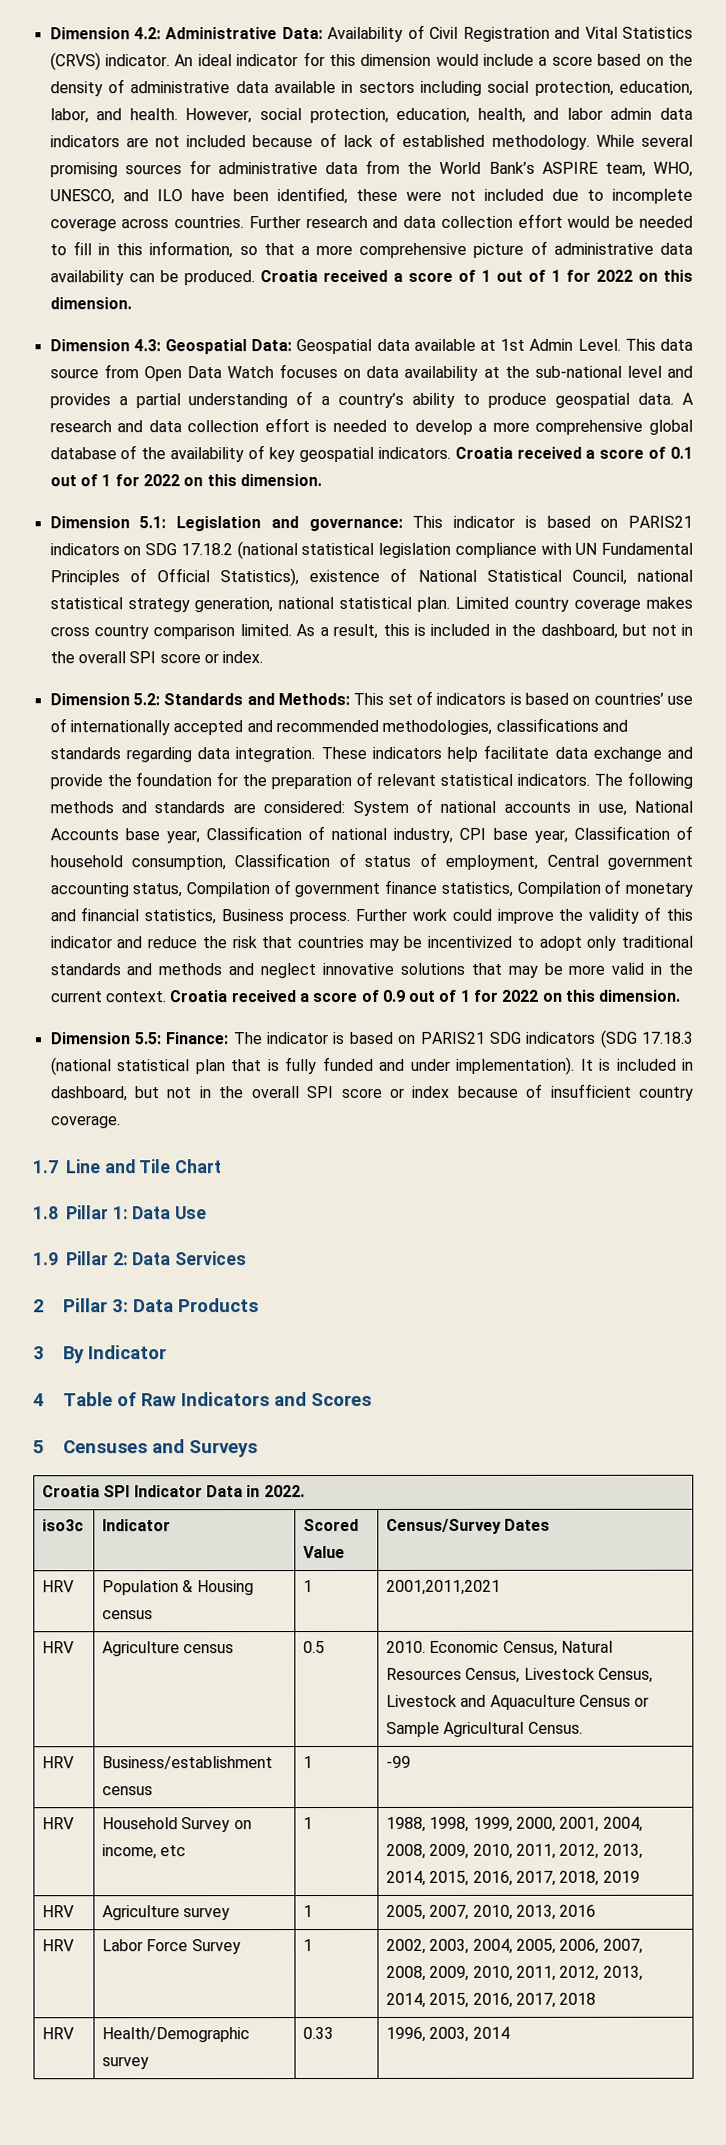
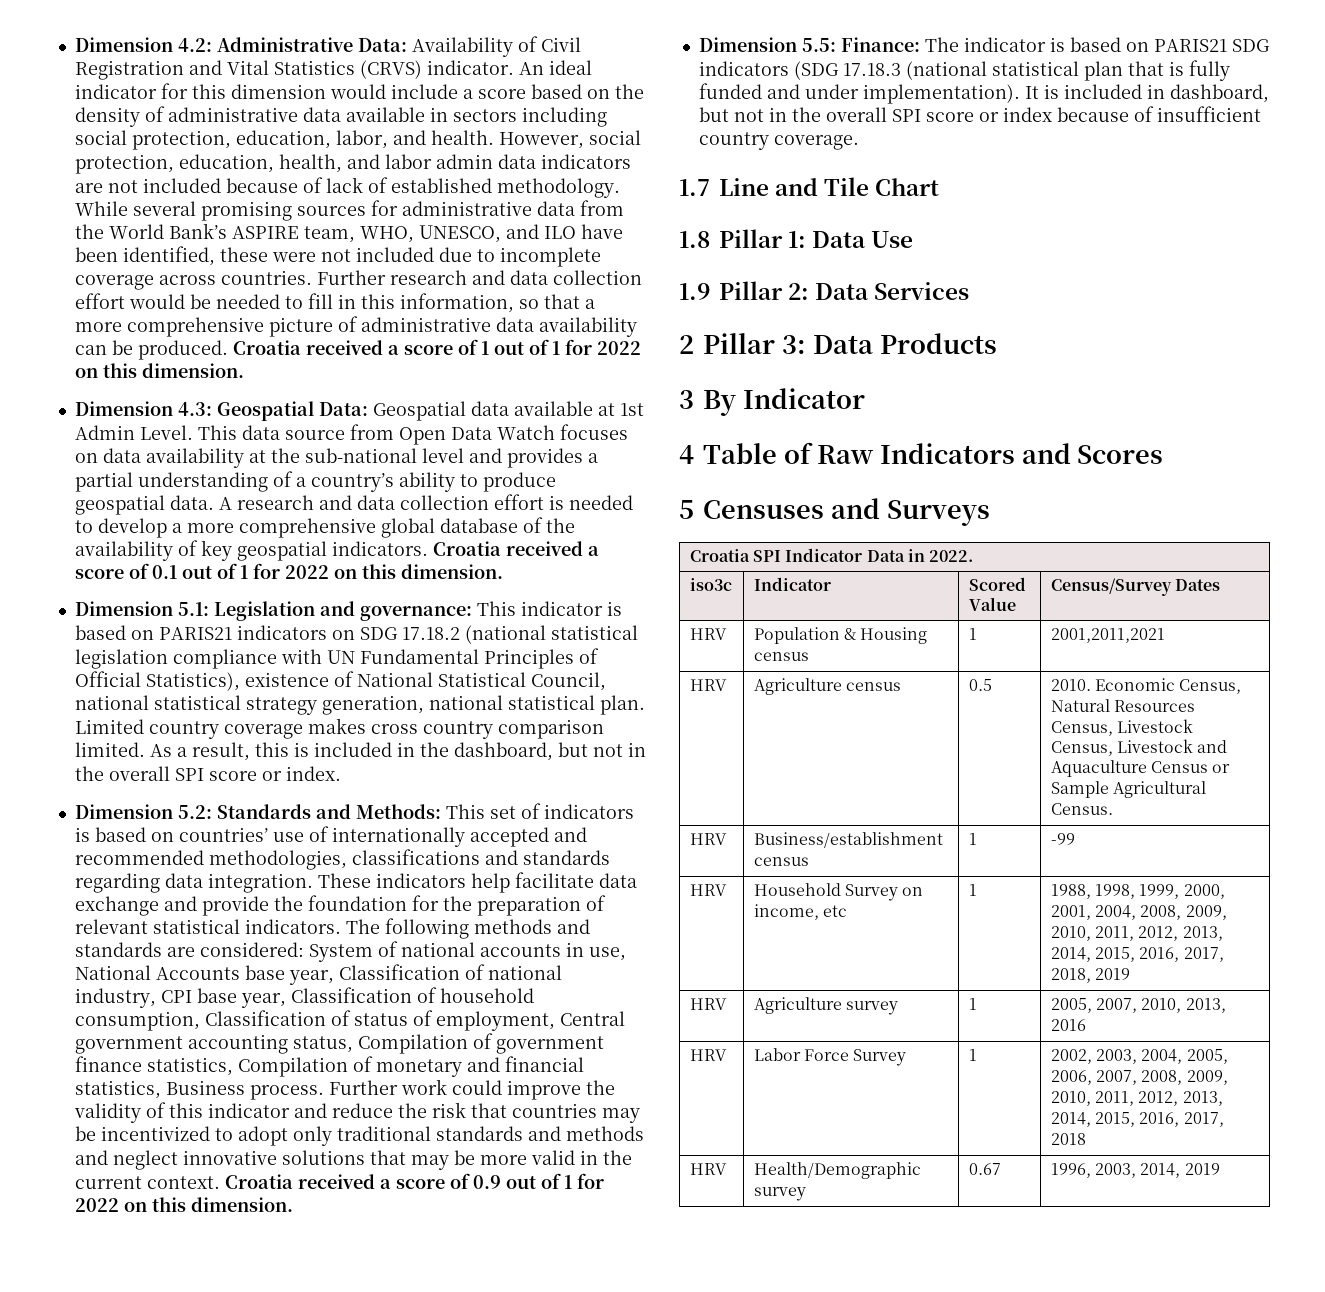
- HRV | Health/Demographic survey | 0.33 | 1996, 2003, 2014
+ HRV | Health/Demographic survey | 0.67 | 1996, 2003, 2014, 2019

